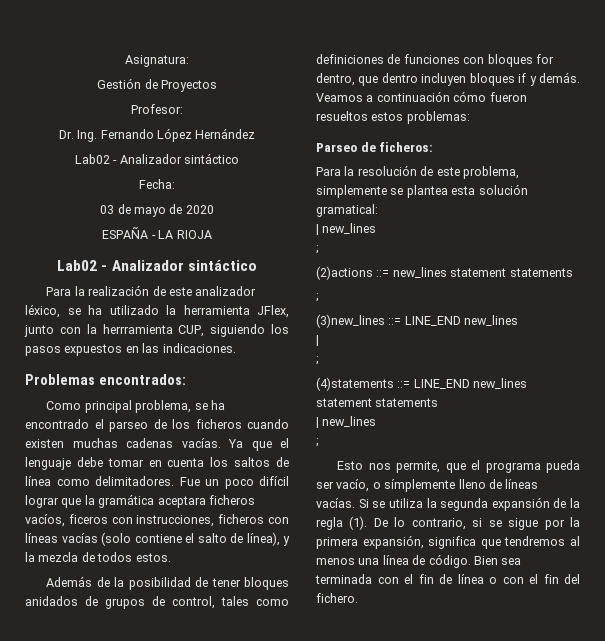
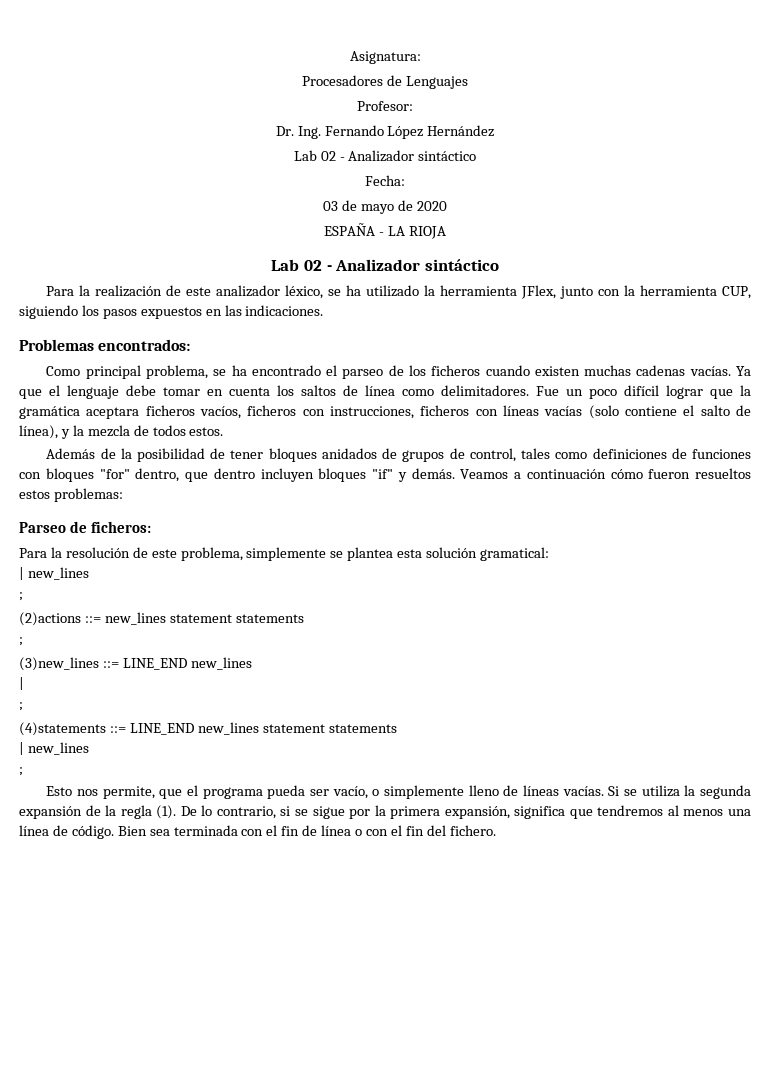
- Gestión de Proyectos
+ Procesadores de Lenguajes
  Dr. Ing. Fernando López Hernández
- Lab02 - Analizador sintáctico
+ Lab 02 - Analizador sintáctico
  ESPAÑA - LA RIOJA
- Lab02 - Analizador sintáctico
+ Lab 02 - Analizador sintáctico
- Para la realización de este analizador léxico, se ha utilizado la herramienta JFlex, junto con la herrramienta CUP, siguiendo los pasos expuestos en las indicaciones.
+ Para la realización de este analizador léxico, se ha utilizado la herramienta JFlex, junto con la herramienta CUP, siguiendo los pasos expuestos en las indicaciones.
- Fue un poco difícil lograr que la gramática aceptara ficheros vacíos, ficeros con instrucciones, ficheros con líneas vacías (solo contiene el salto de línea), y la mezcla de todos estos.
+ Fue un poco difícil lograr que la gramática aceptara ficheros vacíos, ficheros con instrucciones, ficheros con líneas vacías (solo contiene el salto de línea), y la mezcla de todos estos.
- Además de la posibilidad de tener bloques anidados de grupos de control, tales como definiciones de funciones con bloques for dentro, que dentro incluyen bloques if y demás.
+ Además de la posibilidad de tener bloques anidados de grupos de control, tales como definiciones de funciones con bloques "for" dentro, que dentro incluyen bloques "if" y demás.
- Esto nos permite, que el programa pueda ser vacío, o símplemente lleno de líneas vacías.
+ Esto nos permite, que el programa pueda ser vacío, o simplemente lleno de líneas vacías.

